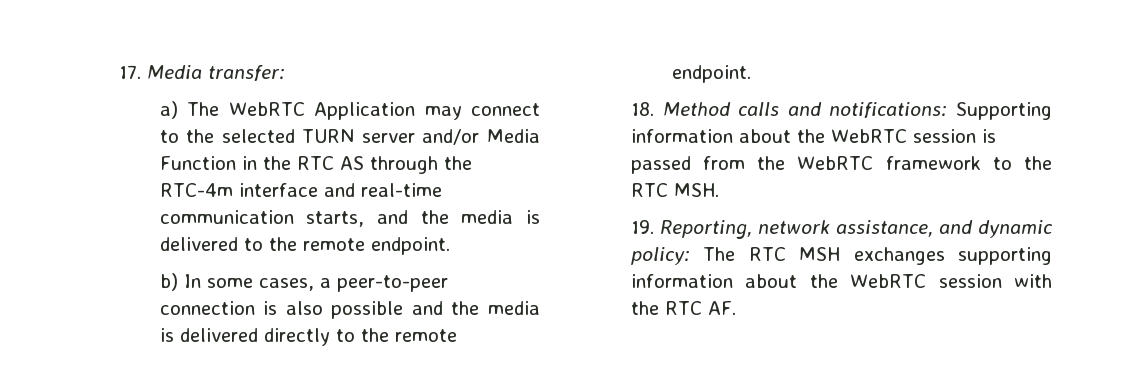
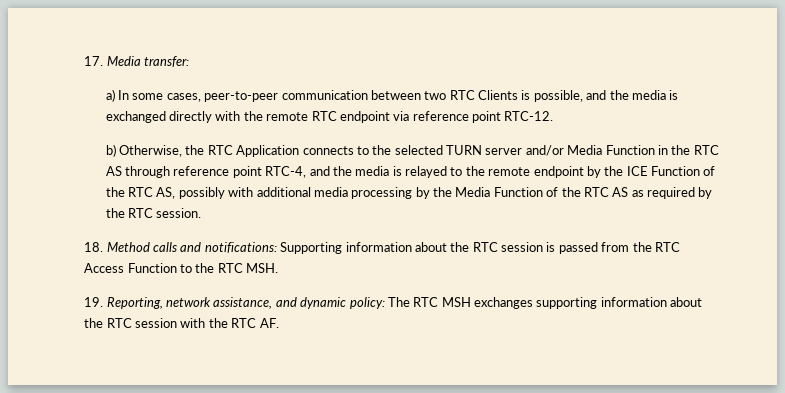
- a) The WebRTC Application may connect to the selected TURN server and/or Media Function in the RTC AS through the RTC-4m interface and real-time communication starts, and the media is delivered to the remote endpoint.
- b) In some cases, a peer-to-peer connection is also possible and the media is delivered directly to the remote endpoint.
+ a) In some cases, peer-to-peer communication between two RTC Clients is possible, and the media is exchanged directly with the remote RTC endpoint via reference point RTC-12.
+ b) Otherwise, the RTC Application connects to the selected TURN server and/or Media Function in the RTC AS through reference point RTC-4, and the media is relayed to the remote endpoint by the ICE Function of the RTC AS, possibly with additional media processing by the Media Function of the RTC AS as required by the RTC session.
- 18. Method calls and notifications: Supporting information about the WebRTC session is passed from the WebRTC framework to the RTC MSH.
+ 18. Method calls and notifications: Supporting information about the RTC session is passed from the RTC Access Function to the RTC MSH.
- 19. Reporting, network assistance, and dynamic policy: The RTC MSH exchanges supporting information about the WebRTC session with the RTC AF.
+ 19. Reporting, network assistance, and dynamic policy: The RTC MSH exchanges supporting information about the RTC session with the RTC AF.

